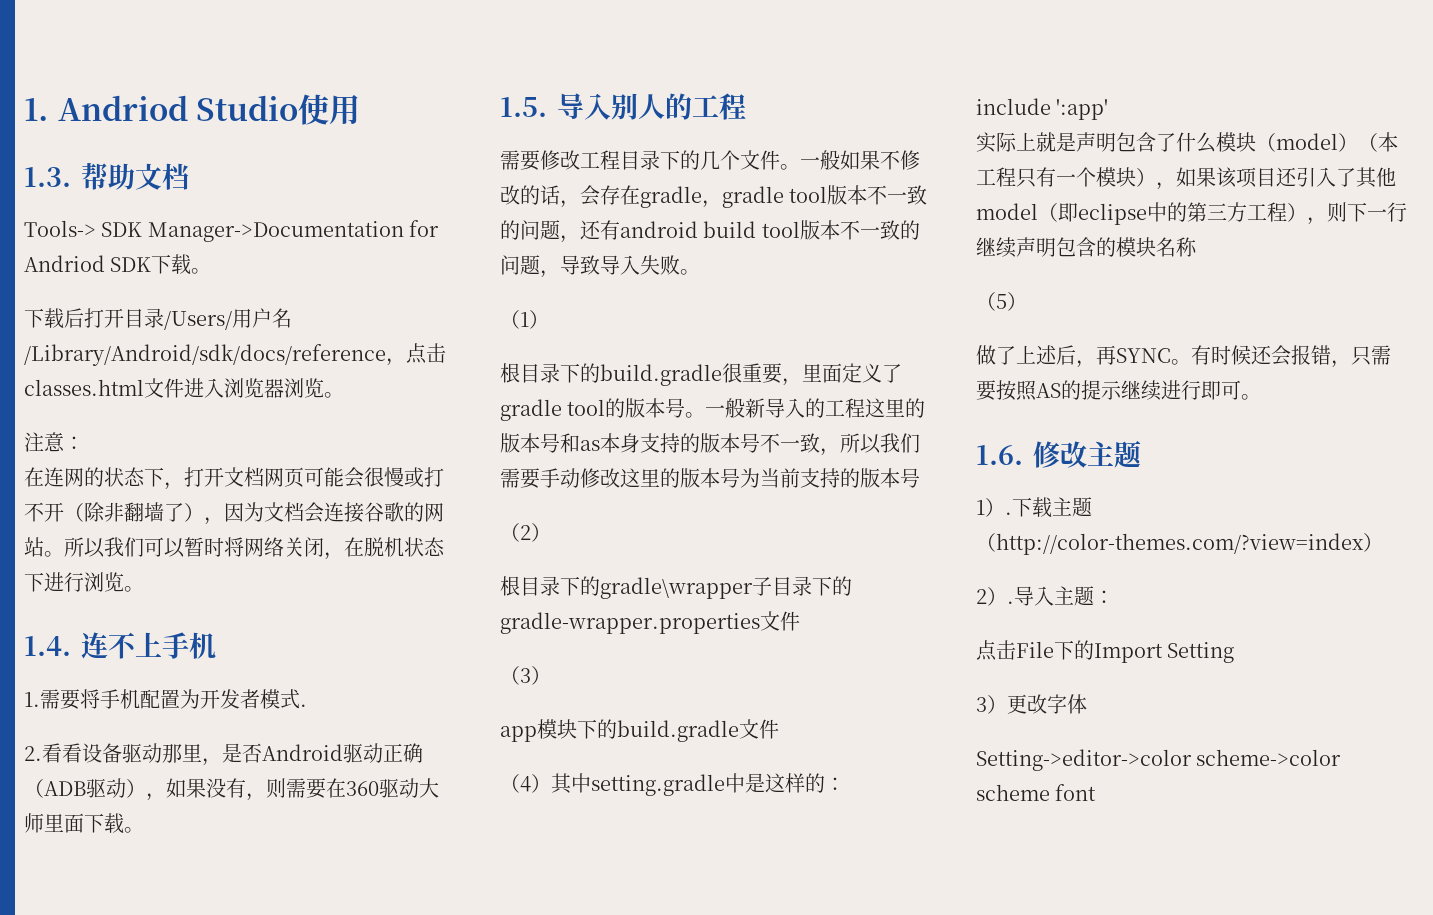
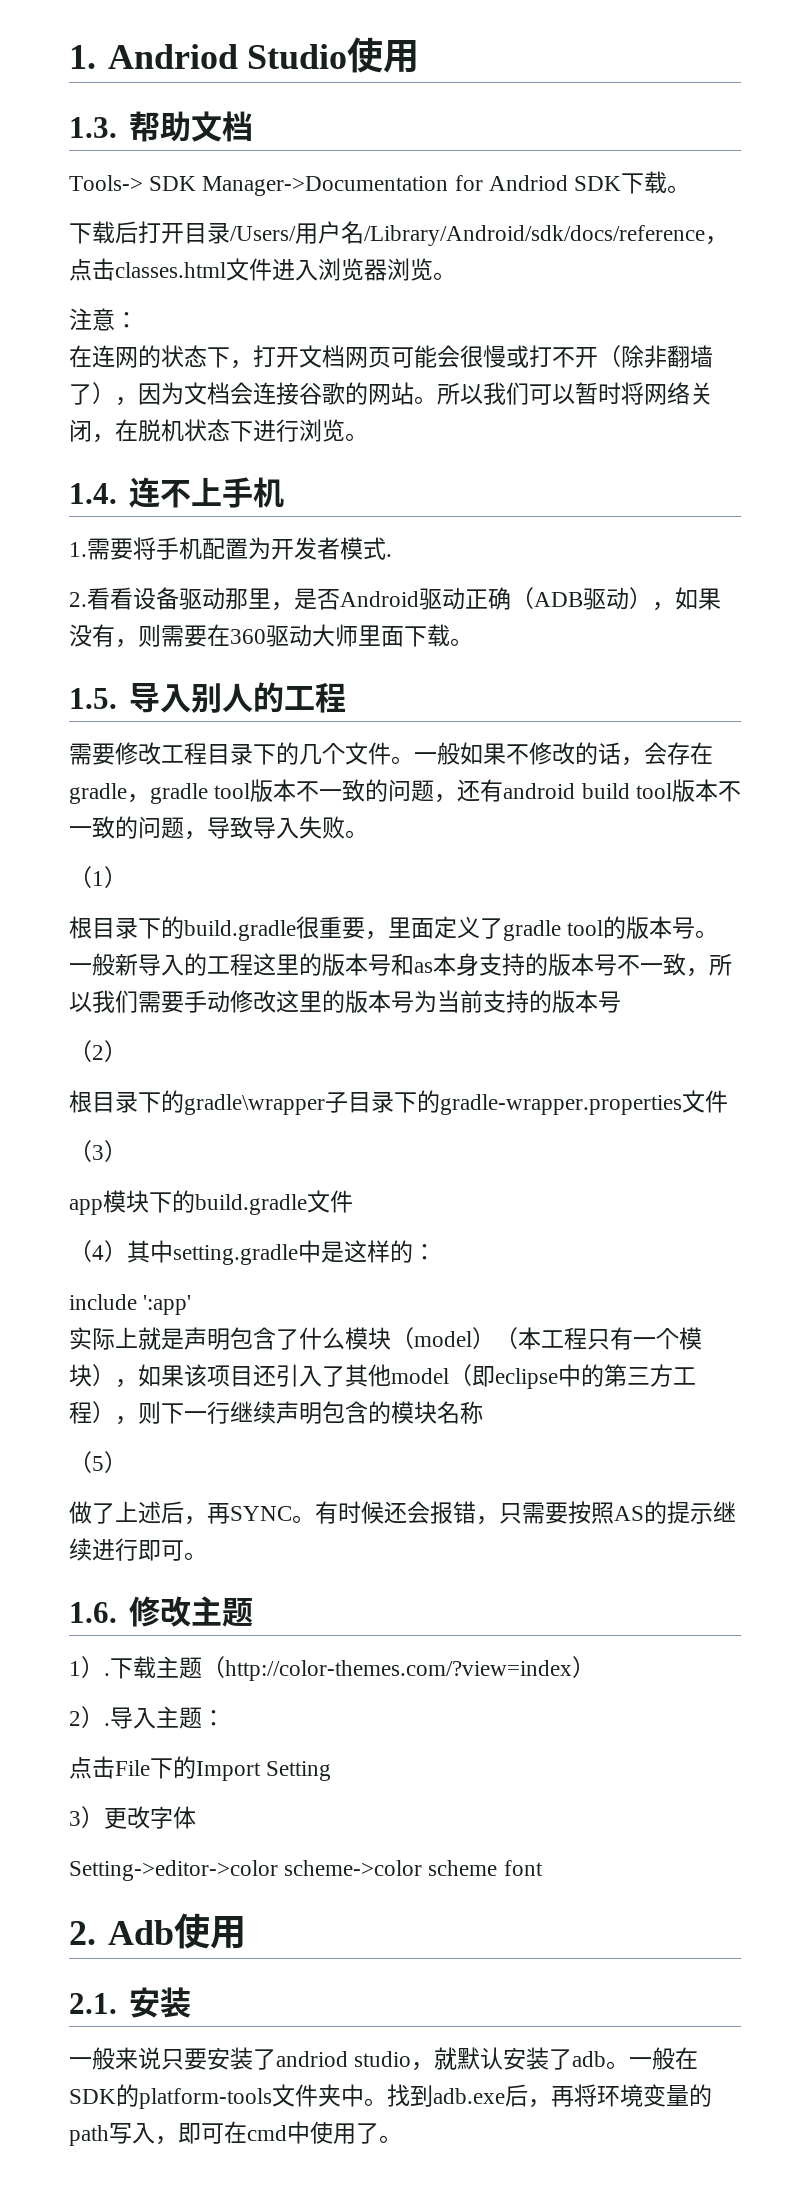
+ 2. Adb使用
+ 2.1.安装
+ 一般来说只要安装了andriod studio，就默认安装了adb。一般在SDK的platform-tools文件夹中。找到adb.exe后，再将环境变量的path写入，即可在cmd中使用了。

